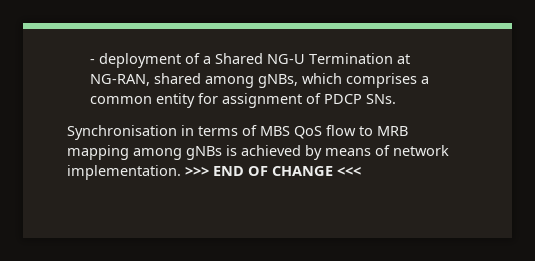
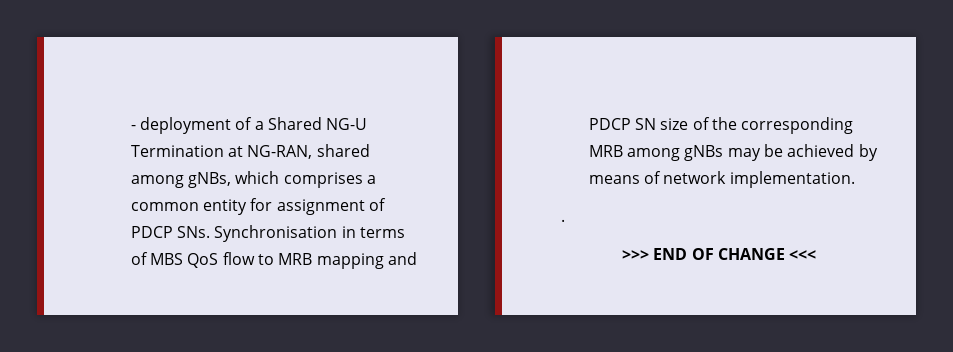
- - deployment of a Shared NG-U Termination at NG-RAN, shared among gNBs, which comprises a common entity for assignment of PDCP SNs.
- Synchronisation in terms of MBS QoS flow to MRB mapping among gNBs is achieved by means of network implementation. >>> END OF CHANGE <<<
+ - deployment of a Shared NG-U Termination at NG-RAN, shared among gNBs, which comprises a common entity for assignment of PDCP SNs. Synchronisation in terms of MBS QoS flow to MRB mapping and PDCP SN size of the corresponding MRB among gNBs may be achieved by means of network implementation.
+ .
+ >>> END OF CHANGE <<<

